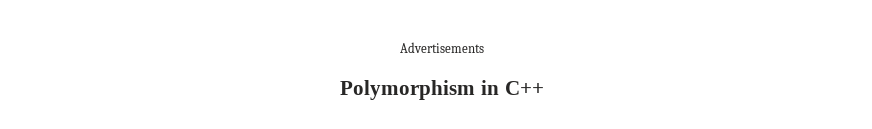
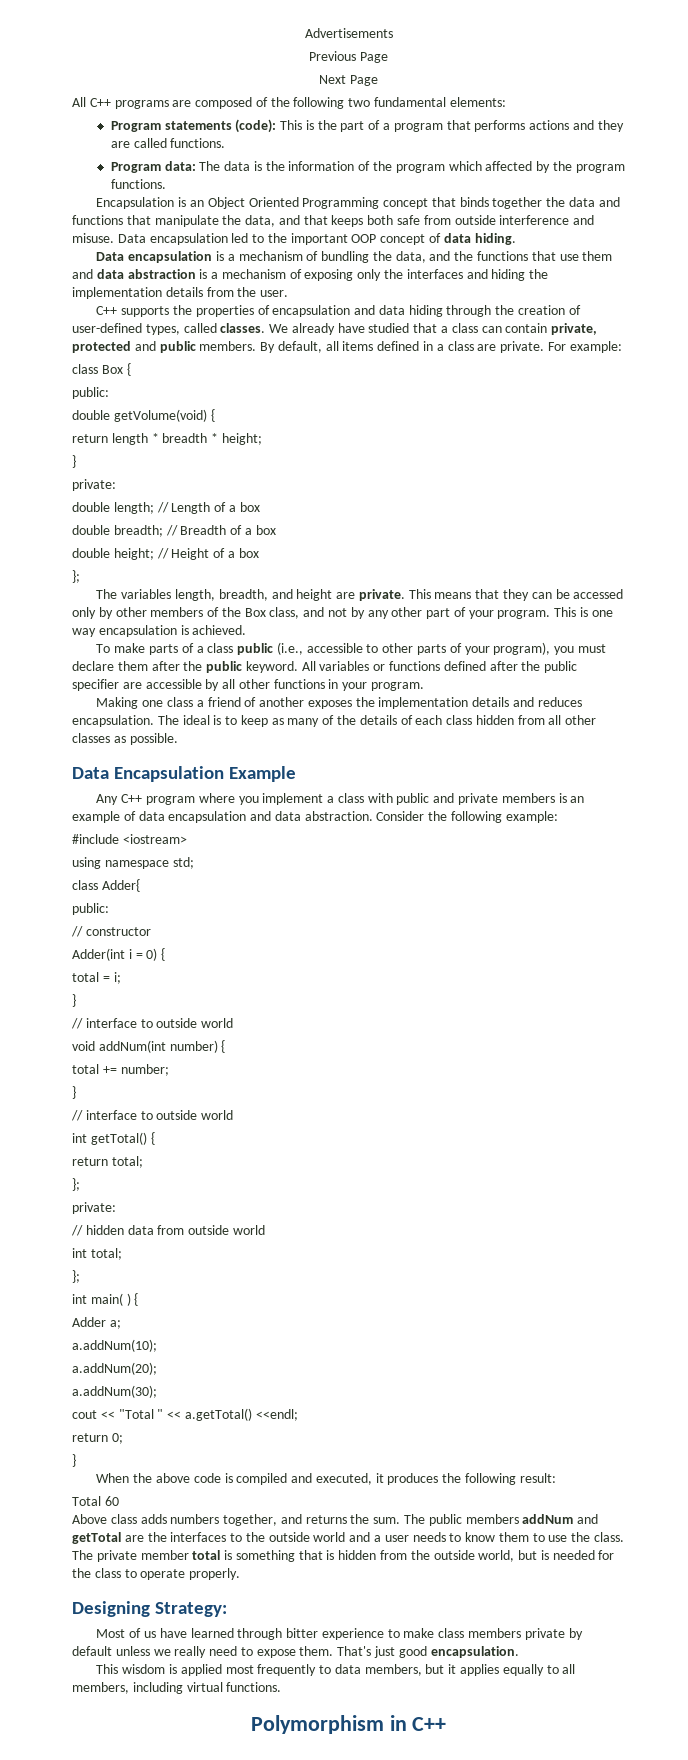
+ Previous Page
+ Next Page
+ All C++ programs are composed of the following two fundamental elements:
+ Program statements (code): This is the part of a program that performs actions and they are called functions.
+ Program data: The data is the information of the program which affected by the program functions.
+ Encapsulation is an Object Oriented Programming concept that binds together the data and functions that manipulate the data, and that keeps both safe from outside interference and misuse. Data encapsulation led to the important OOP concept of data hiding.
+ Data encapsulation is a mechanism of bundling the data, and the functions that use them and data abstraction is a mechanism of exposing only the interfaces and hiding the implementation details from the user.
+ C++ supports the properties of encapsulation and data hiding through the creation of user-defined types, called classes. We already have studied that a class can contain private, protected and public members. By default, all items defined in a class are private. For example:
+ class Box {
+ public:
+ double getVolume(void) {
+ return length * breadth * height;
+ }
+ private:
+ double length; // Length of a box
+ double breadth; // Breadth of a box
+ double height; // Height of a box
+ };
+ The variables length, breadth, and height are private. This means that they can be accessed only by other members of the Box class, and not by any other part of your program. This is one way encapsulation is achieved.
+ To make parts of a class public (i.e., accessible to other parts of your program), you must declare them after the public keyword. All variables or functions defined after the public specifier are accessible by all other functions in your program.
+ Making one class a friend of another exposes the implementation details and reduces encapsulation. The ideal is to keep as many of the details of each class hidden from all other classes as possible.
+ Data Encapsulation Example
+ Any C++ program where you implement a class with public and private members is an example of data encapsulation and data abstraction. Consider the following example:
+ #include <iostream>
+ using namespace std;
+ class Adder{
+ public:
+ // constructor
+ Adder(int i = 0) {
+ total = i;
+ }
+ // interface to outside world
+ void addNum(int number) {
+ total += number;
+ }
+ // interface to outside world
+ int getTotal() {
+ return total;
+ };
+ private:
+ // hidden data from outside world
+ int total;
+ };
+ int main( ) {
+ Adder a;
+ a.addNum(10);
+ a.addNum(20);
+ a.addNum(30);
+ cout << "Total " << a.getTotal() <<endl;
+ return 0;
+ }
+ When the above code is compiled and executed, it produces the following result:
+ Total 60
+ Above class adds numbers together, and returns the sum. The public members addNum and getTotal are the interfaces to the outside world and a user needs to know them to use the class. The private member total is something that is hidden from the outside world, but is needed for the class to operate properly.
+ Designing Strategy:
+ Most of us have learned through bitter experience to make class members private by default unless we really need to expose them. That's just good encapsulation.
+ This wisdom is applied most frequently to data members, but it applies equally to all members, including virtual functions.

